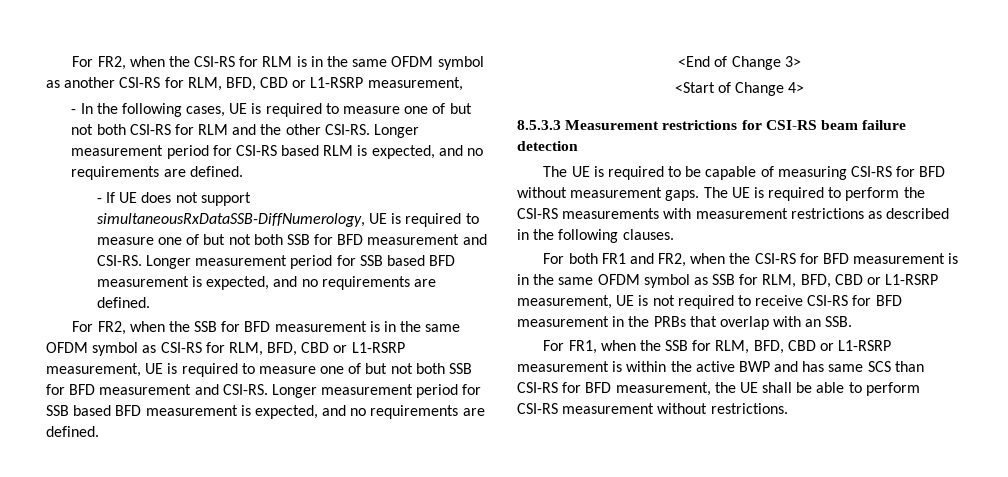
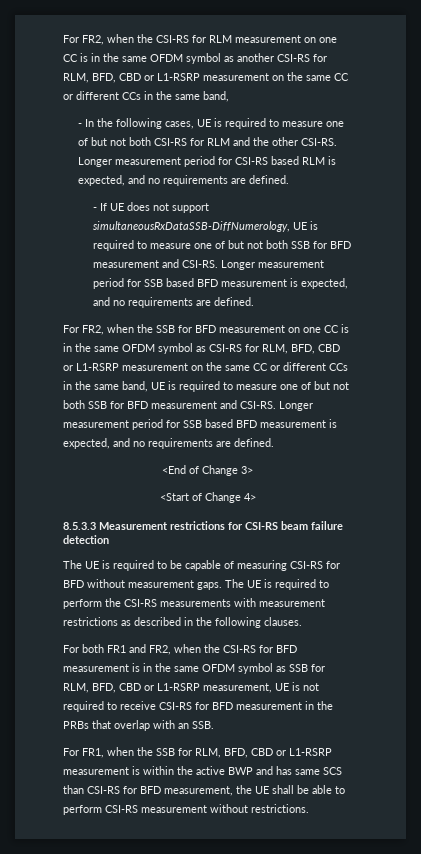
- For FR2, when the CSI-RS for RLM is in the same OFDM symbol as another CSI-RS for RLM, BFD, CBD or L1-RSRP measurement,
+ For FR2, when the CSI-RS for RLM measurement on one CC is in the same OFDM symbol as another CSI-RS for RLM, BFD, CBD or L1-RSRP measurement on the same CC or different CCs in the same band,
- For FR2, when the SSB for BFD measurement is in the same OFDM symbol as CSI-RS for RLM, BFD, CBD or L1-RSRP measurement, UE is required to measure one of but not both SSB for BFD measurement and CSI-RS.
+ For FR2, when the SSB for BFD measurement on one CC is in the same OFDM symbol as CSI-RS for RLM, BFD, CBD or L1-RSRP measurement on the same CC or different CCs in the same band, UE is required to measure one of but not both SSB for BFD measurement and CSI-RS.

